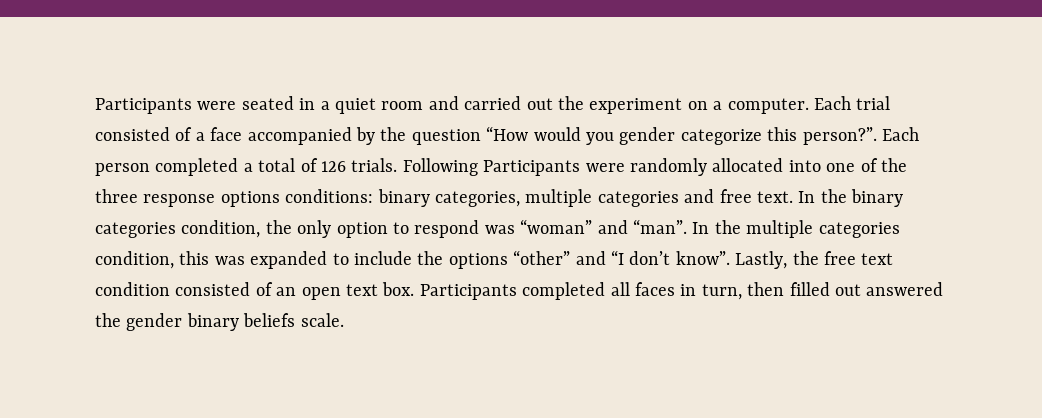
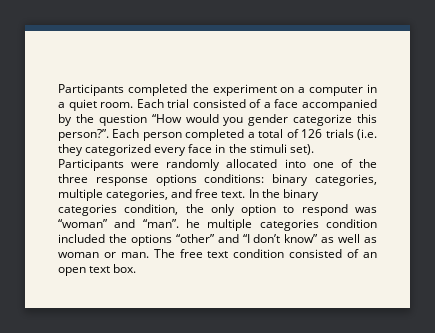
- Participants were seated in a quiet room and carried out the experiment on a computer.
+ Participants completed the experiment on a computer in a quiet room.
- Each person completed a total of 126 trials. Following Participants were randomly allocated into one of the three response options conditions: binary categories, multiple categories and free text.
+ Each person completed a total of 126 trials (i.e. they categorized every face in the stimuli set). Participants were randomly allocated into one of the three response options conditions: binary categories, multiple categories, and free text.
- In the binary categories condition, the only option to respond was “woman” and “man”. In the multiple categories condition, this was expanded to include the options “other” and “I don’t know”. Lastly, the free text condition consisted of an open text box. Participants completed all faces in turn, then filled out answered the gender binary beliefs scale.
+ In the binary categories condition, the only option to respond was “woman” and “man”. he multiple categories condition included the options “other” and “I don’t know” as well as woman or man. The free text condition consisted of an open text box.

